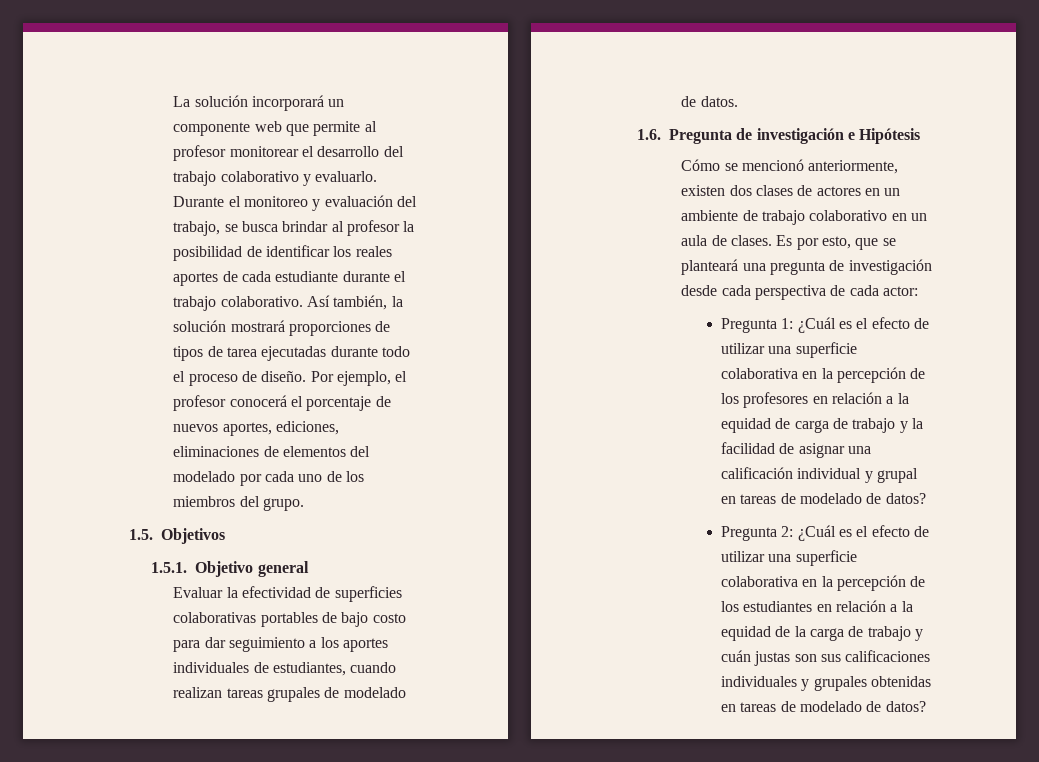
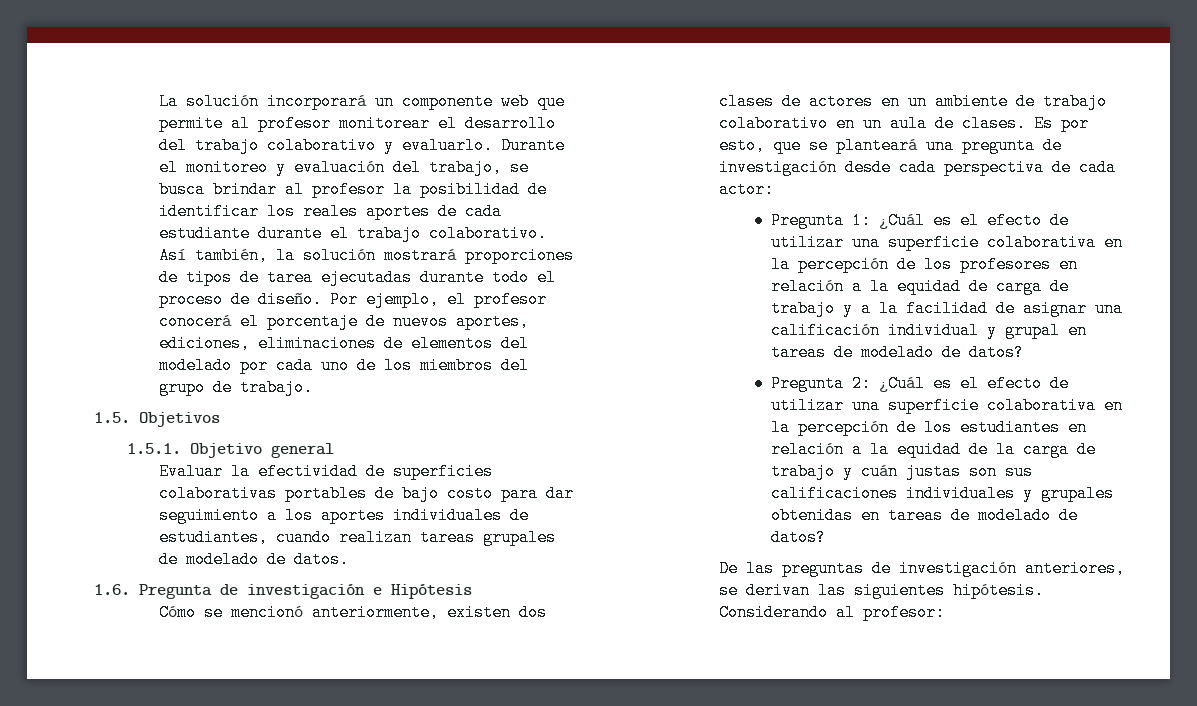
- Por ejemplo, el profesor conocerá el porcentaje de nuevos aportes, ediciones, eliminaciones de elementos del modelado por cada uno de los miembros del grupo.
+ Por ejemplo, el profesor conocerá el porcentaje de nuevos aportes, ediciones, eliminaciones de elementos del modelado por cada uno de los miembros del grupo de trabajo.
- Pregunta 1: ¿Cuál es el efecto de utilizar una superficie colaborativa en la percepción de los profesores en relación a la equidad de carga de trabajo y la facilidad de asignar una calificación individual y grupal en tareas de modelado de datos?
+ Pregunta 1: ¿Cuál es el efecto de utilizar una superficie colaborativa en la percepción de los profesores en relación a la equidad de carga de trabajo y a la facilidad de asignar una calificación individual y grupal en tareas de modelado de datos?
+ De las preguntas de investigación anteriores, se derivan las siguientes hipótesis. Considerando al profesor:

